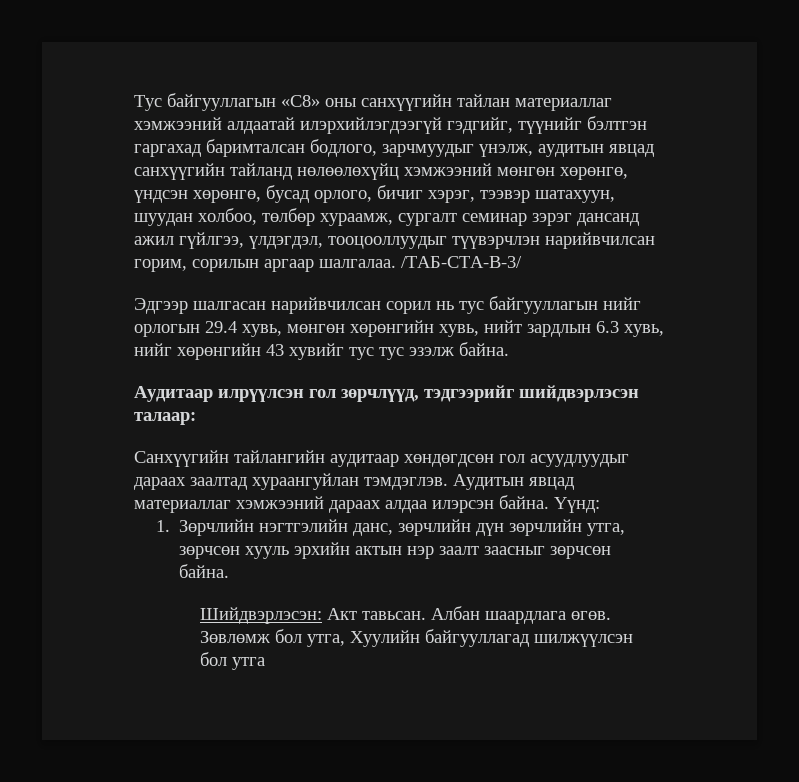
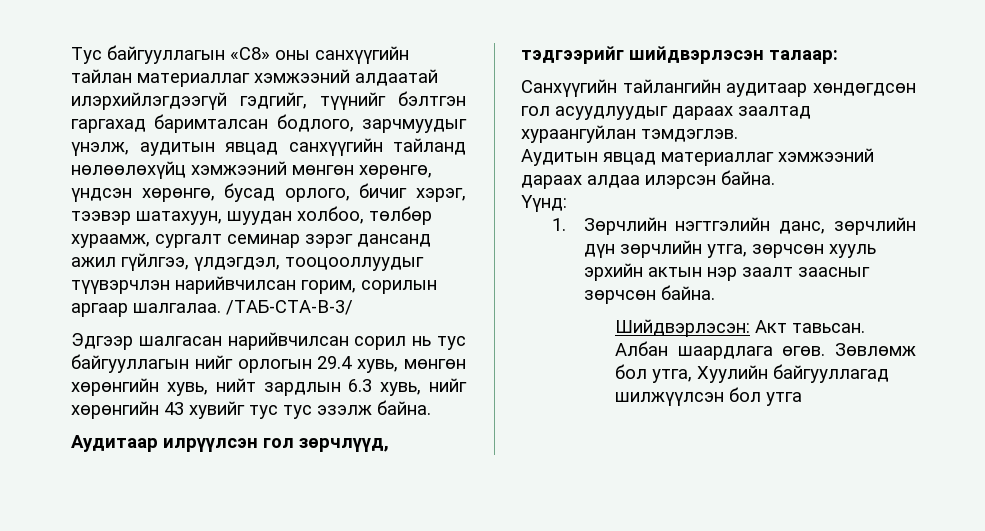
- Санхүүгийн тайлангийн аудитаар хөндөгдсөн гол асуудлуудыг дараах заалтад хураангуйлан тэмдэглэв. Аудитын явцад материаллаг хэмжээний дараах алдаа илэрсэн байна. Үүнд:
+ Санхүүгийн тайлангийн аудитаар хөндөгдсөн гол асуудлуудыг дараах заалтад хураангуйлан тэмдэглэв.
+ Аудитын явцад материаллаг хэмжээний дараах алдаа илэрсэн байна.
+ Үүнд:

